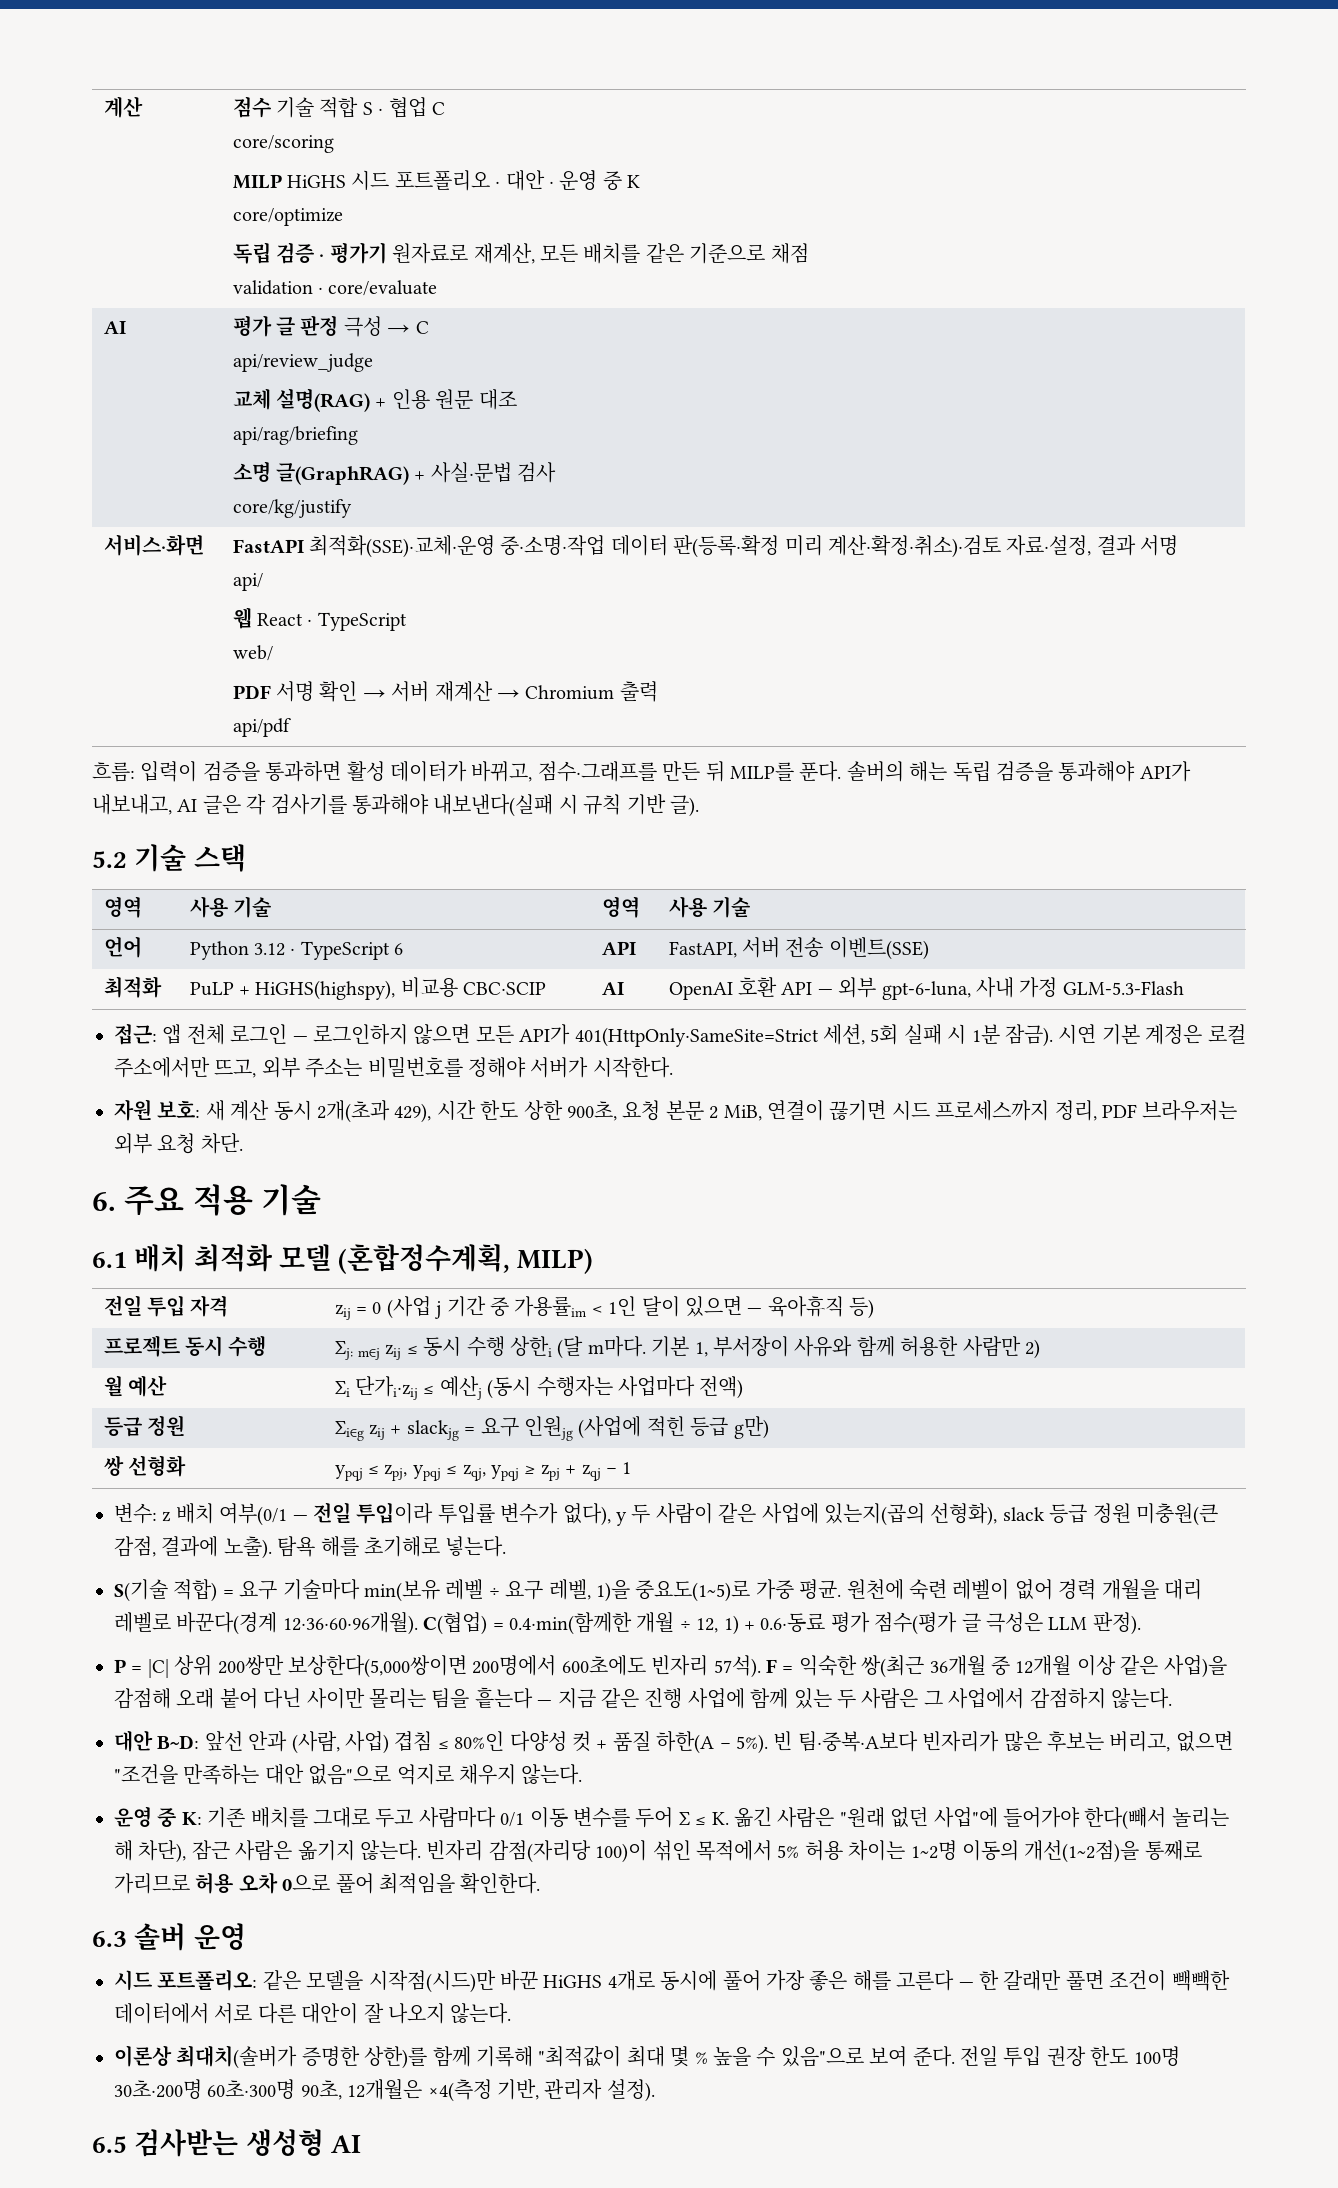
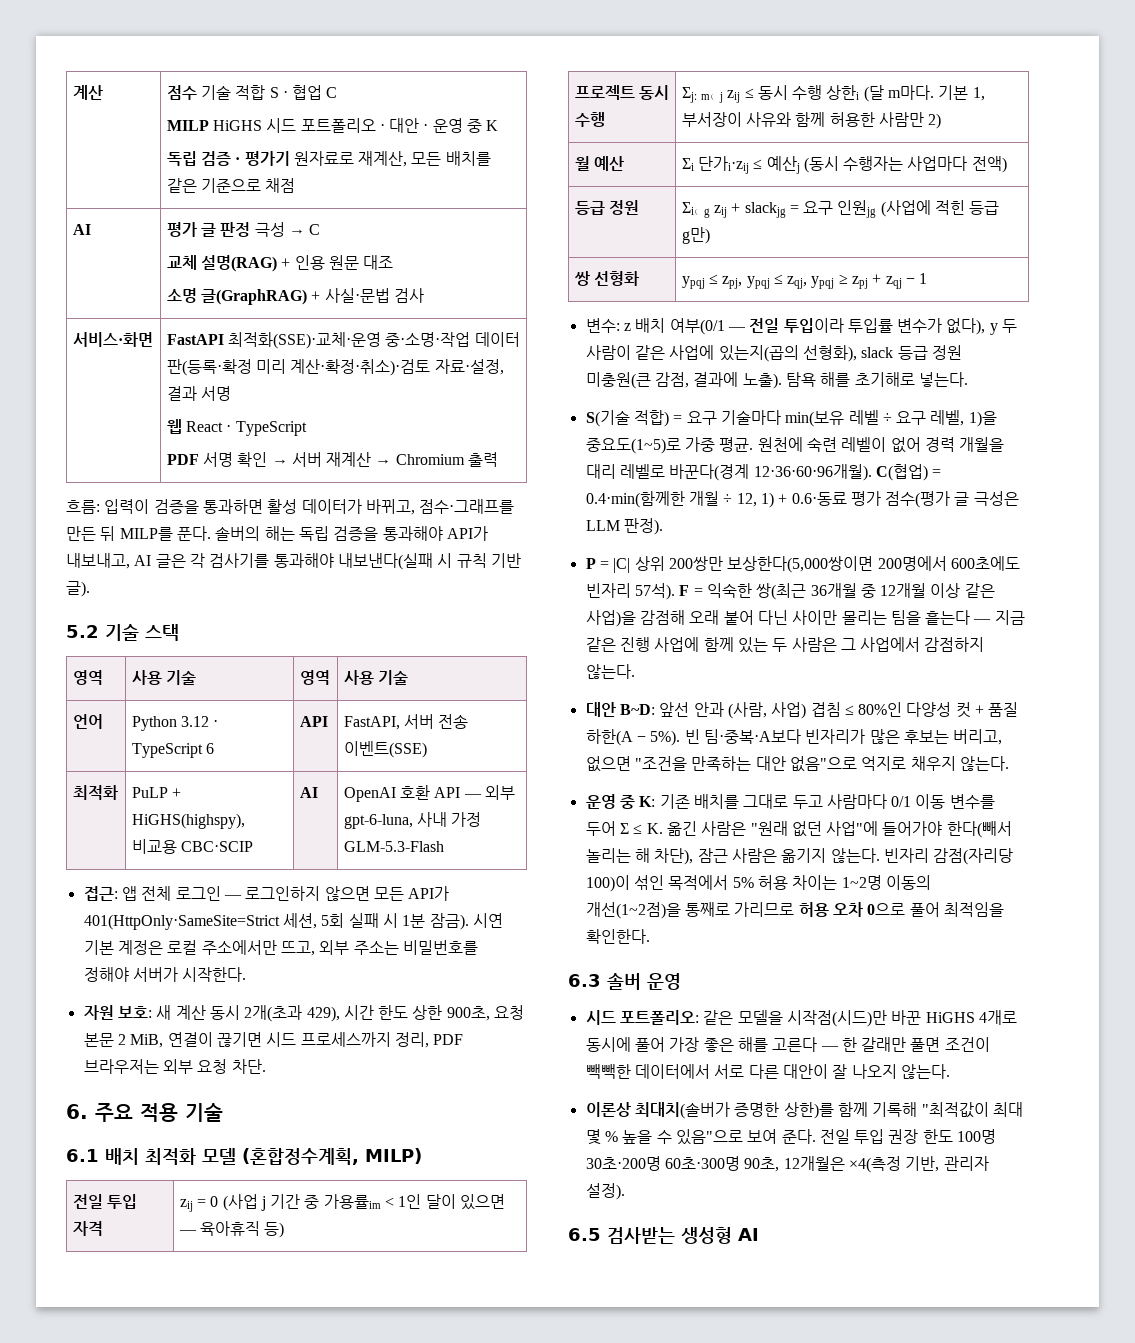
  계산 | 점수 기술 적합 S · 협업 C
- core/scoring
  MILP HiGHS 시드 포트폴리오 · 대안 · 운영 중 K
- core/optimize
  독립 검증 · 평가기 원자료로 재계산, 모든 배치를 같은 기준으로 채점
- validation · core/evaluate
  AI | 평가 글 판정 극성 → C
- api/review_judge
  교체 설명(RAG) + 인용 원문 대조
- api/rag/briefing
  소명 글(GraphRAG) + 사실·문법 검사
- core/kg/justify
  서비스·화면 | FastAPI 최적화(SSE)·교체·운영 중·소명·작업 데이터 판(등록·확정 미리 계산·확정·취소)·검토 자료·설정, 결과 서명
- api/
  웹 React · TypeScript
- web/
  PDF 서명 확인 → 서버 재계산 → Chromium 출력
- api/pdf

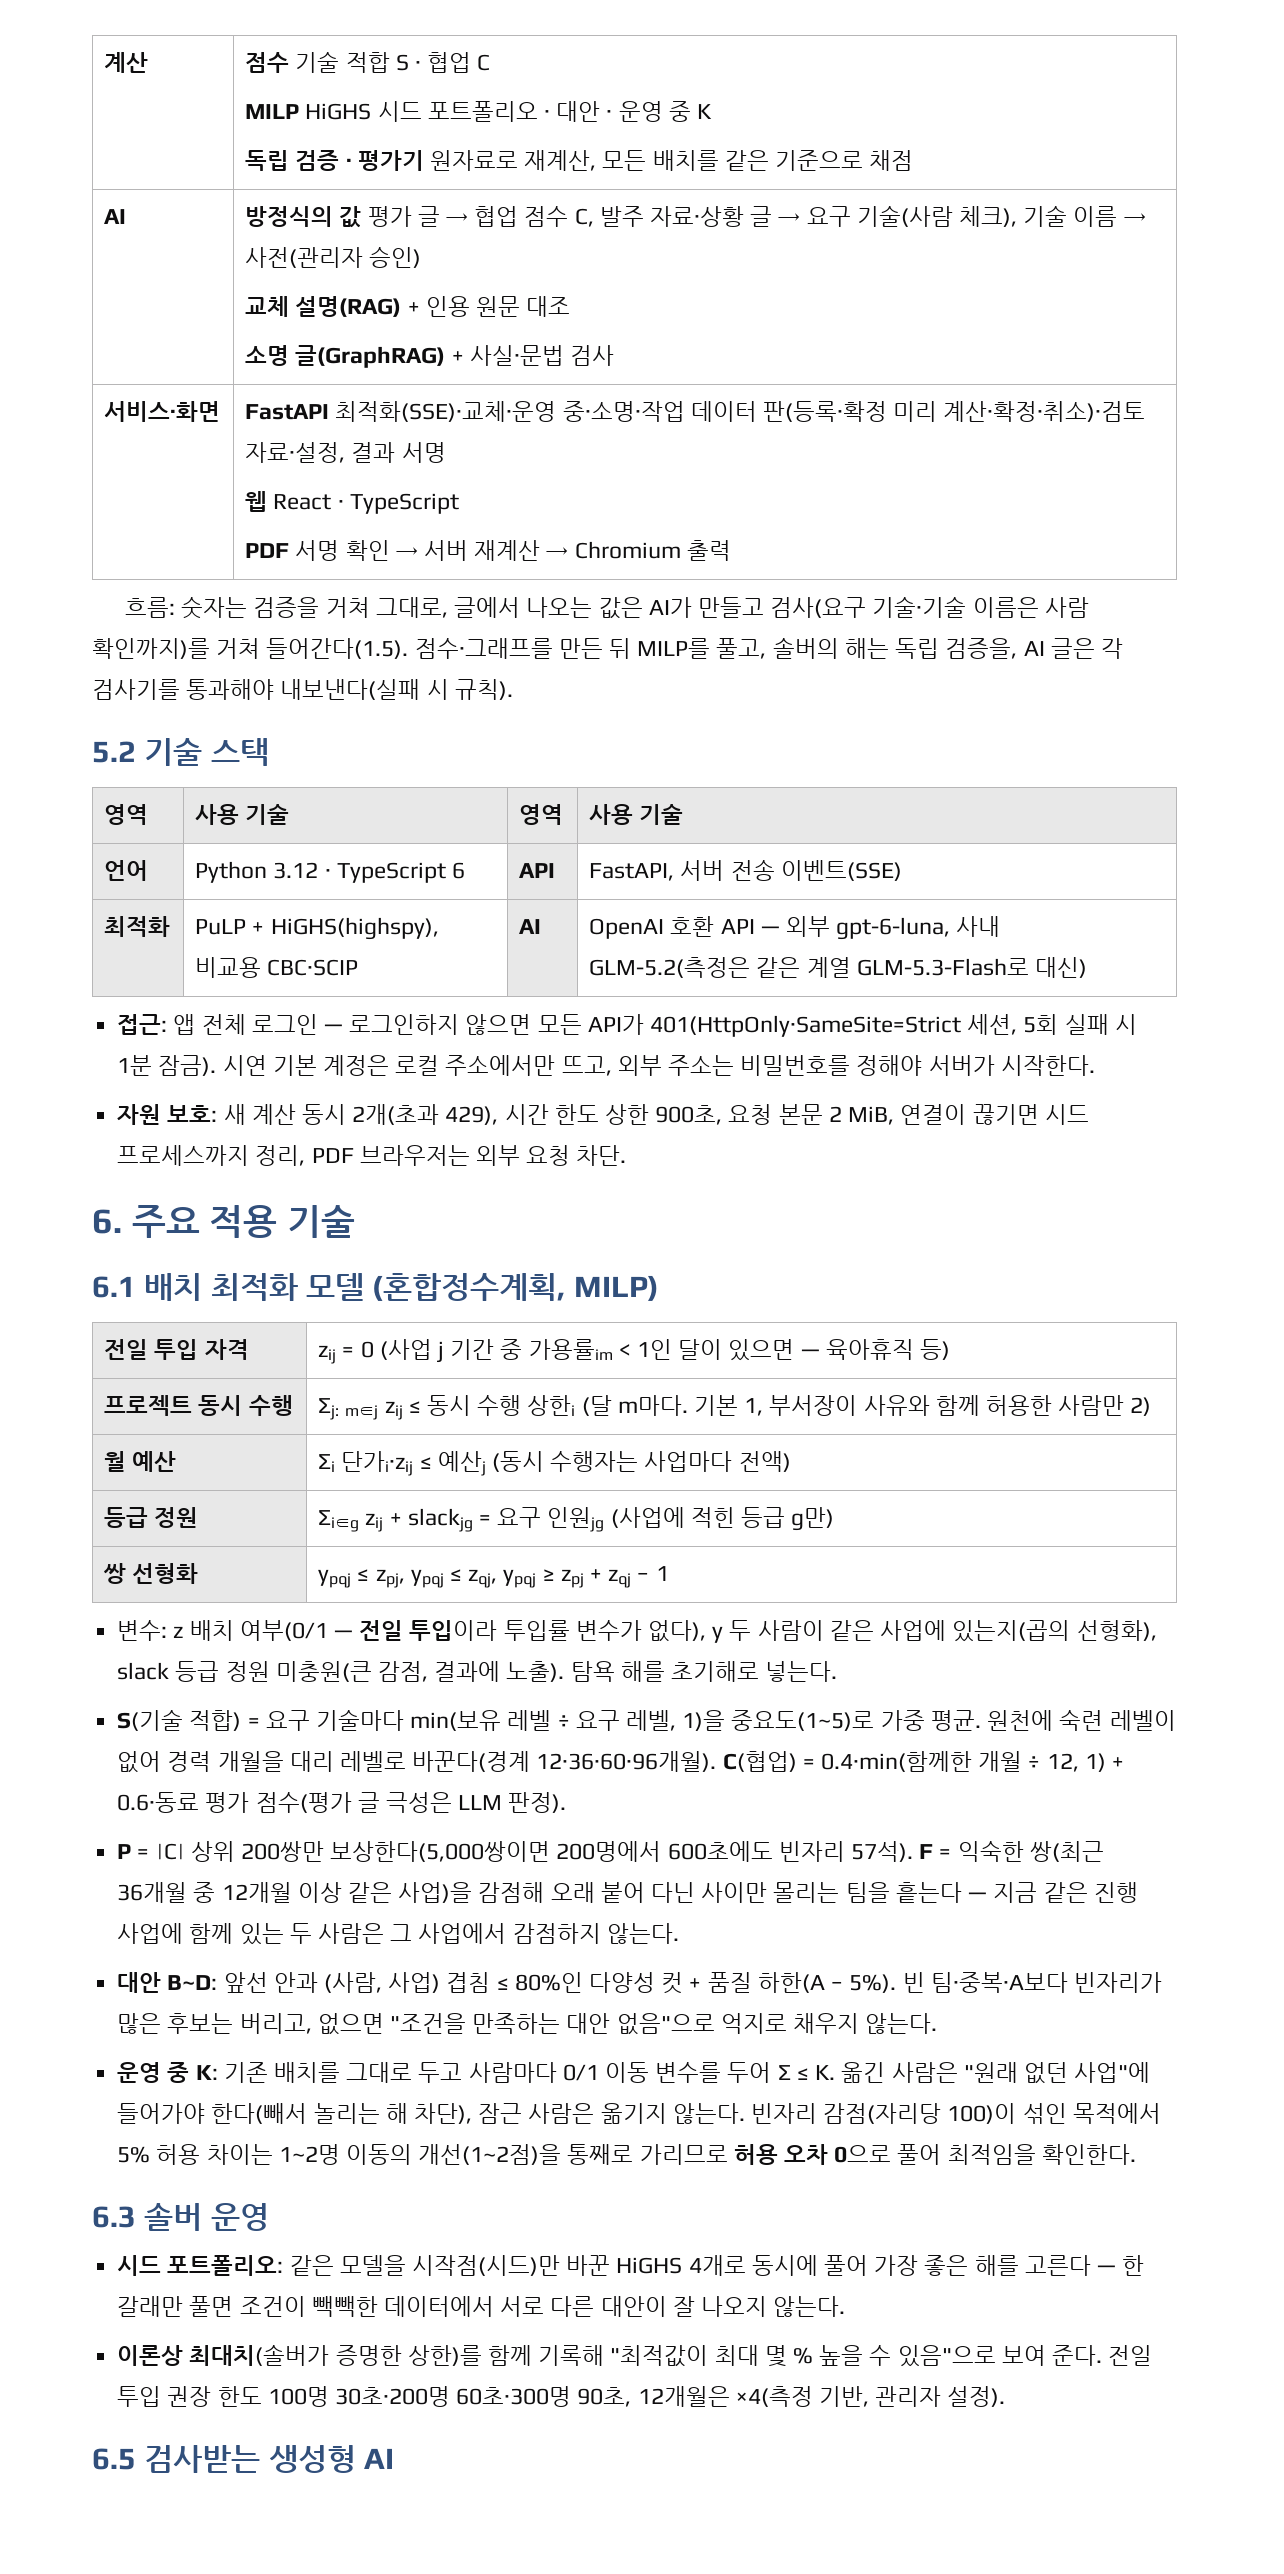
- AI | 평가 글 판정 극성 → C
+ AI | 방정식의 값 평가 글 → 협업 점수 C, 발주 자료·상황 글 → 요구 기술(사람 체크), 기술 이름 → 사전(관리자 승인)
- 흐름: 입력이 검증을 통과하면 활성 데이터가 바뀌고, 점수·그래프를 만든 뒤 MILP를 푼다. 솔버의 해는 독립 검증을 통과해야 API가 내보내고, AI 글은 각 검사기를 통과해야 내보낸다(실패 시 규칙 기반 글).
+ 흐름: 숫자는 검증을 거쳐 그대로, 글에서 나오는 값은 AI가 만들고 검사(요구 기술·기술 이름은 사람 확인까지)를 거쳐 들어간다(1.5). 점수·그래프를 만든 뒤 MILP를 풀고, 솔버의 해는 독립 검증을, AI 글은 각 검사기를 통과해야 내보낸다(실패 시 규칙).
- 최적화 | PuLP + HiGHS(highspy), 비교용 CBC·SCIP | AI | OpenAI 호환 API — 외부 gpt-6-luna, 사내 가정 GLM-5.3-Flash
+ 최적화 | PuLP + HiGHS(highspy), 비교용 CBC·SCIP | AI | OpenAI 호환 API — 외부 gpt-6-luna, 사내 GLM-5.2(측정은 같은 계열 GLM-5.3-Flash로 대신)

